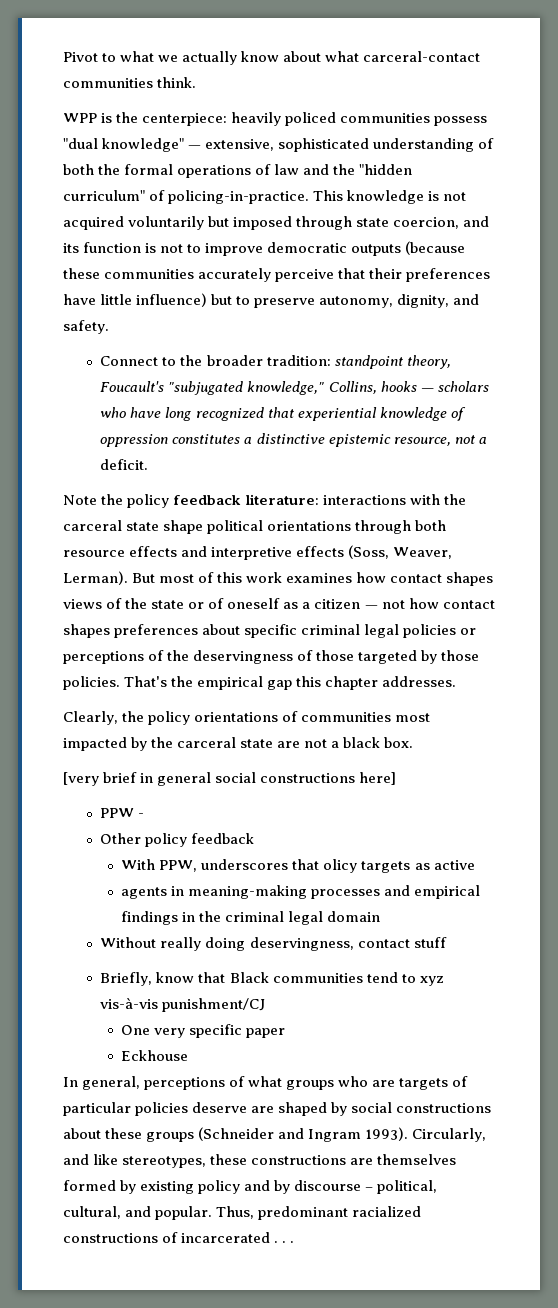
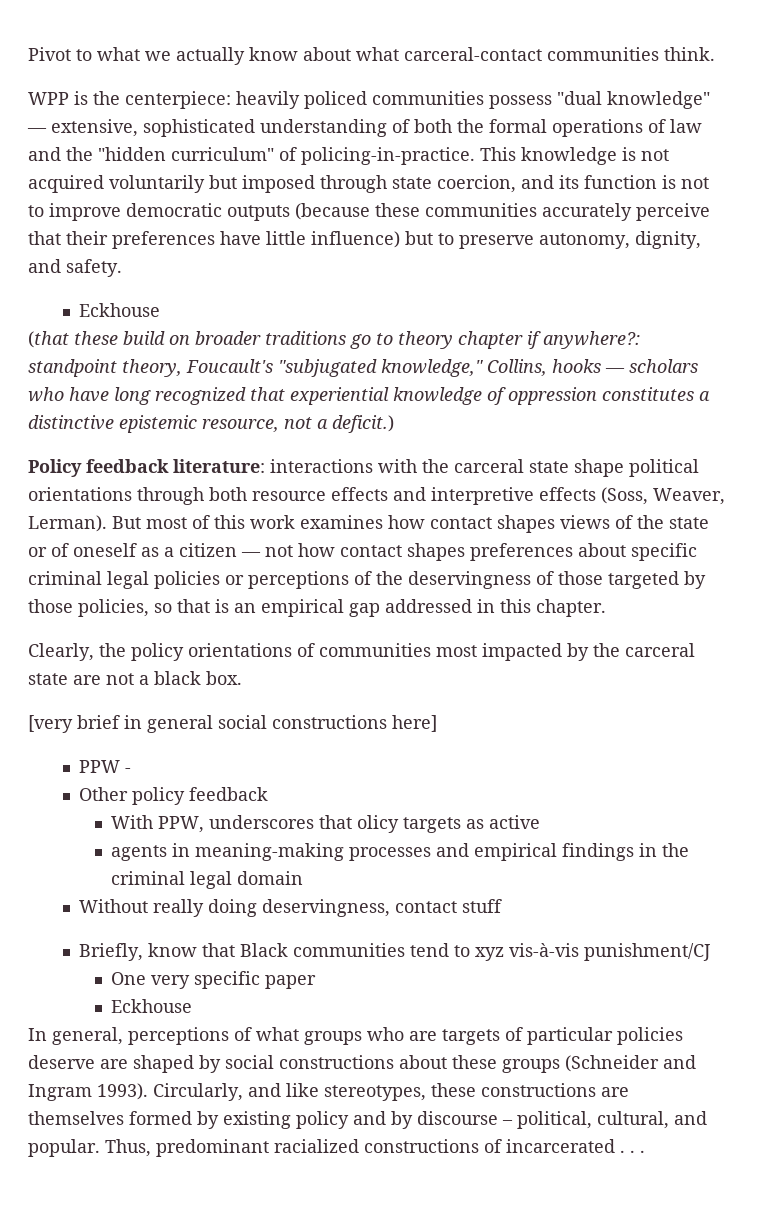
  This knowledge is not acquired voluntarily but imposed through state coercion, and its function is not to improve democratic outputs (because these communities accurately perceive that their preferences have little influence) but to preserve autonomy, dignity, and safety.
- Connect to the broader tradition:
+ Eckhouse
+ (that these build on broader traditions go to theory chapter if anywhere?:
- standpoint theory, Foucault's "subjugated knowledge," Collins, hooks — scholars who have long recognized that experiential knowledge of oppression constitutes a distinctive epistemic resource, not a deficit.
- Note the policy feedback literature:
+ standpoint theory, Foucault's "subjugated knowledge," Collins, hooks — scholars who have long recognized that experiential knowledge of oppression constitutes a distinctive epistemic resource, not a deficit.)
+ Policy feedback literature:
- But most of this work examines how contact shapes views of the state or of oneself as a citizen — not how contact shapes preferences about specific criminal legal policies or perceptions of the deservingness of those targeted by those policies. That's the empirical gap this chapter addresses.
+ But most of this work examines how contact shapes views of the state or of oneself as a citizen — not how contact shapes preferences about specific criminal legal policies or perceptions of the deservingness of those targeted by those policies, so that is an empirical gap addressed in this chapter.

